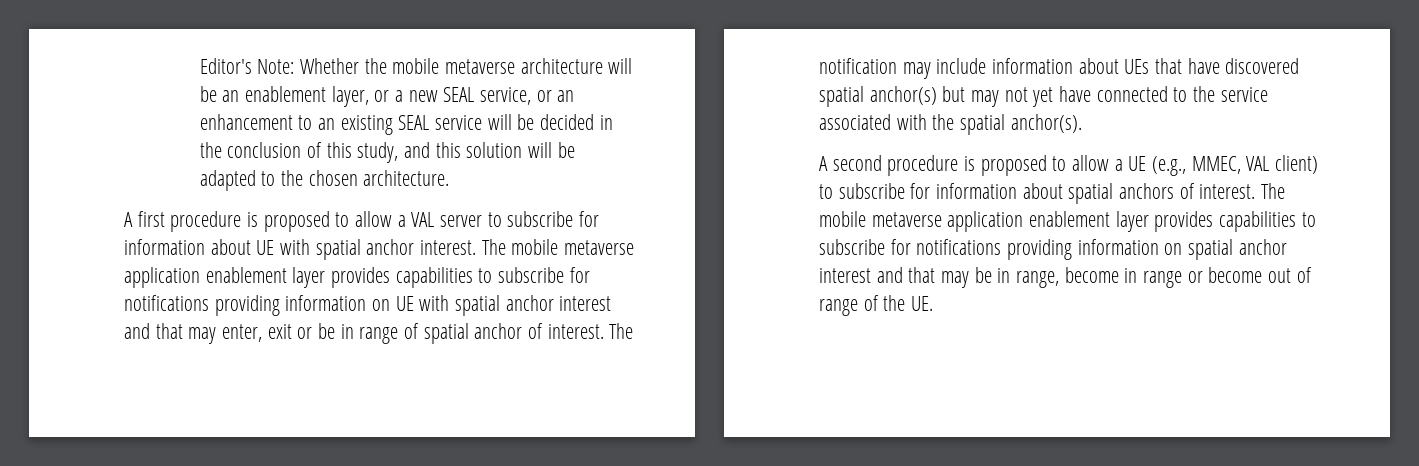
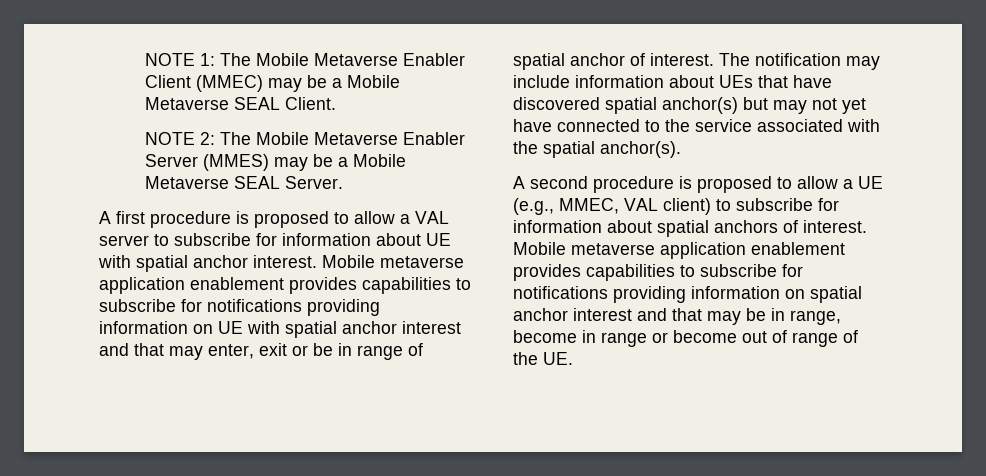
- Editor's Note: Whether the mobile metaverse architecture will be an enablement layer, or a new SEAL service, or an enhancement to an existing SEAL service will be decided in the conclusion of this study, and this solution will be adapted to the chosen architecture.
+ NOTE 1: The Mobile Metaverse Enabler Client (MMEC) may be a Mobile Metaverse SEAL Client.
+ NOTE 2: The Mobile Metaverse Enabler Server (MMES) may be a Mobile Metaverse SEAL Server.
- The mobile metaverse application enablement layer provides capabilities to subscribe for notifications providing information on UE with spatial anchor interest and that may enter, exit or be in range of spatial anchor of interest.
+ Mobile metaverse application enablement provides capabilities to subscribe for notifications providing information on UE with spatial anchor interest and that may enter, exit or be in range of spatial anchor of interest.
- The mobile metaverse application enablement layer provides capabilities to subscribe for notifications providing information on spatial anchor interest and that may be in range, become in range or become out of range of the UE.
+ Mobile metaverse application enablement provides capabilities to subscribe for notifications providing information on spatial anchor interest and that may be in range, become in range or become out of range of the UE.

